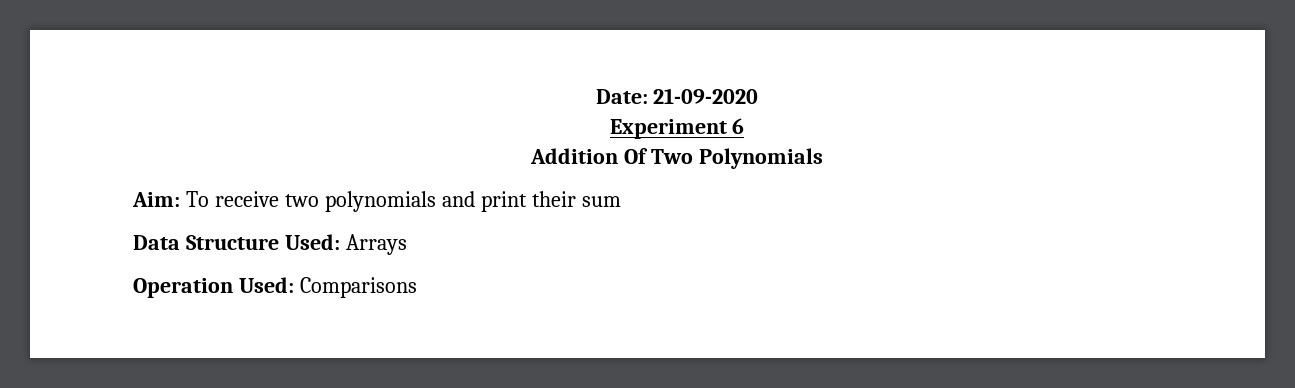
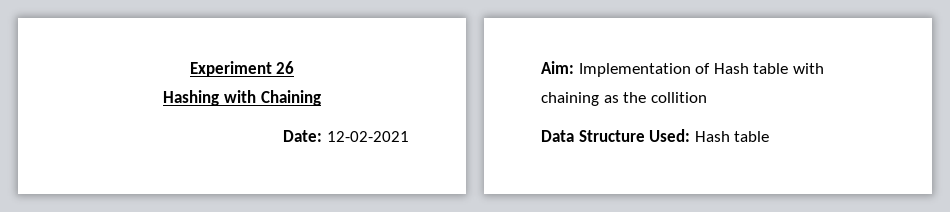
- Date: 21-09-2020
- Experiment 6
- Addition Of Two Polynomials
- Aim: To receive two polynomials and print their sum
+ Experiment 26
+ Hashing with Chaining
+ Date: 12-02-2021
+ Aim: Implementation of Hash table with chaining as the collition
- Data Structure Used: Arrays
- Operation Used: Comparisons
+ Data Structure Used: Hash table

